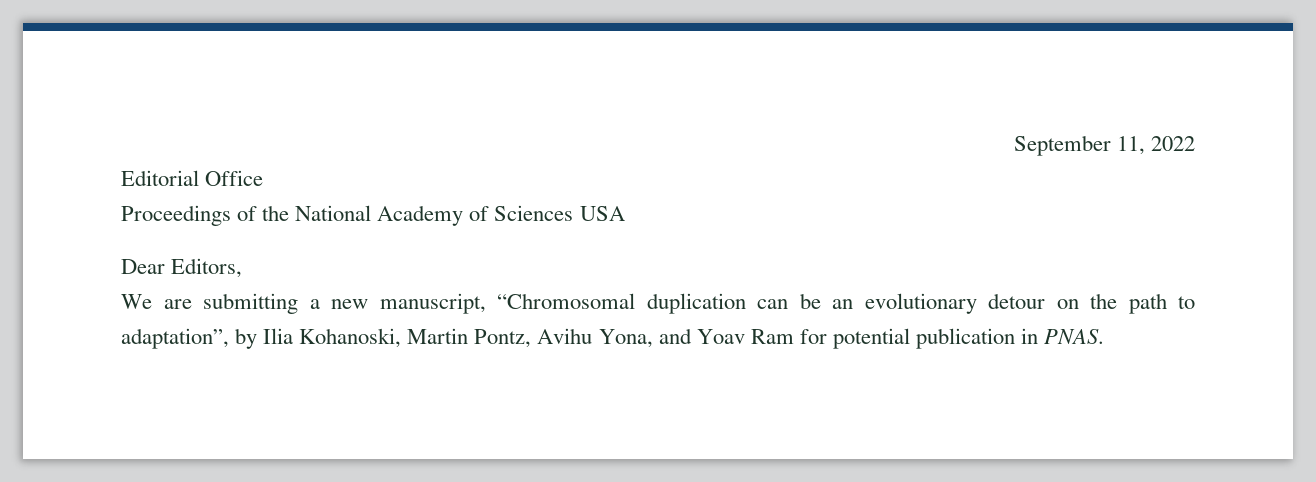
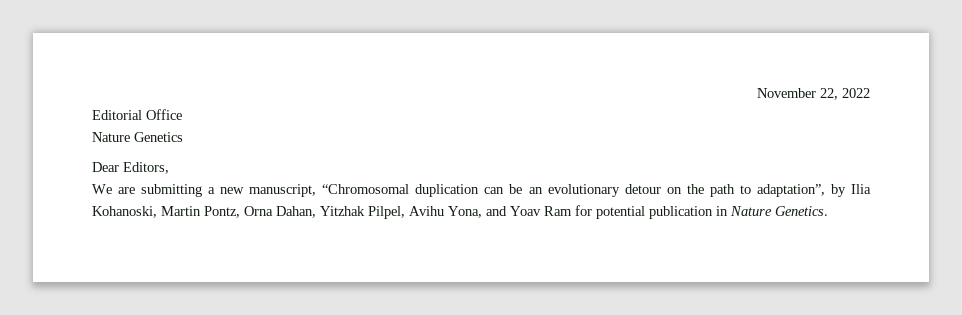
- September 11, 2022
+ November 22, 2022
- Proceedings of the National Academy of Sciences USA
+ Nature Genetics
- We are submitting a new manuscript, “Chromosomal duplication can be an evolutionary detour on the path to adaptation”, by Ilia Kohanoski, Martin Pontz, Avihu Yona, and Yoav Ram for potential publication in PNAS.
+ We are submitting a new manuscript, “Chromosomal duplication can be an evolutionary detour on the path to adaptation”, by Ilia Kohanoski, Martin Pontz, Orna Dahan, Yitzhak Pilpel, Avihu Yona, and Yoav Ram for potential publication in Nature Genetics.

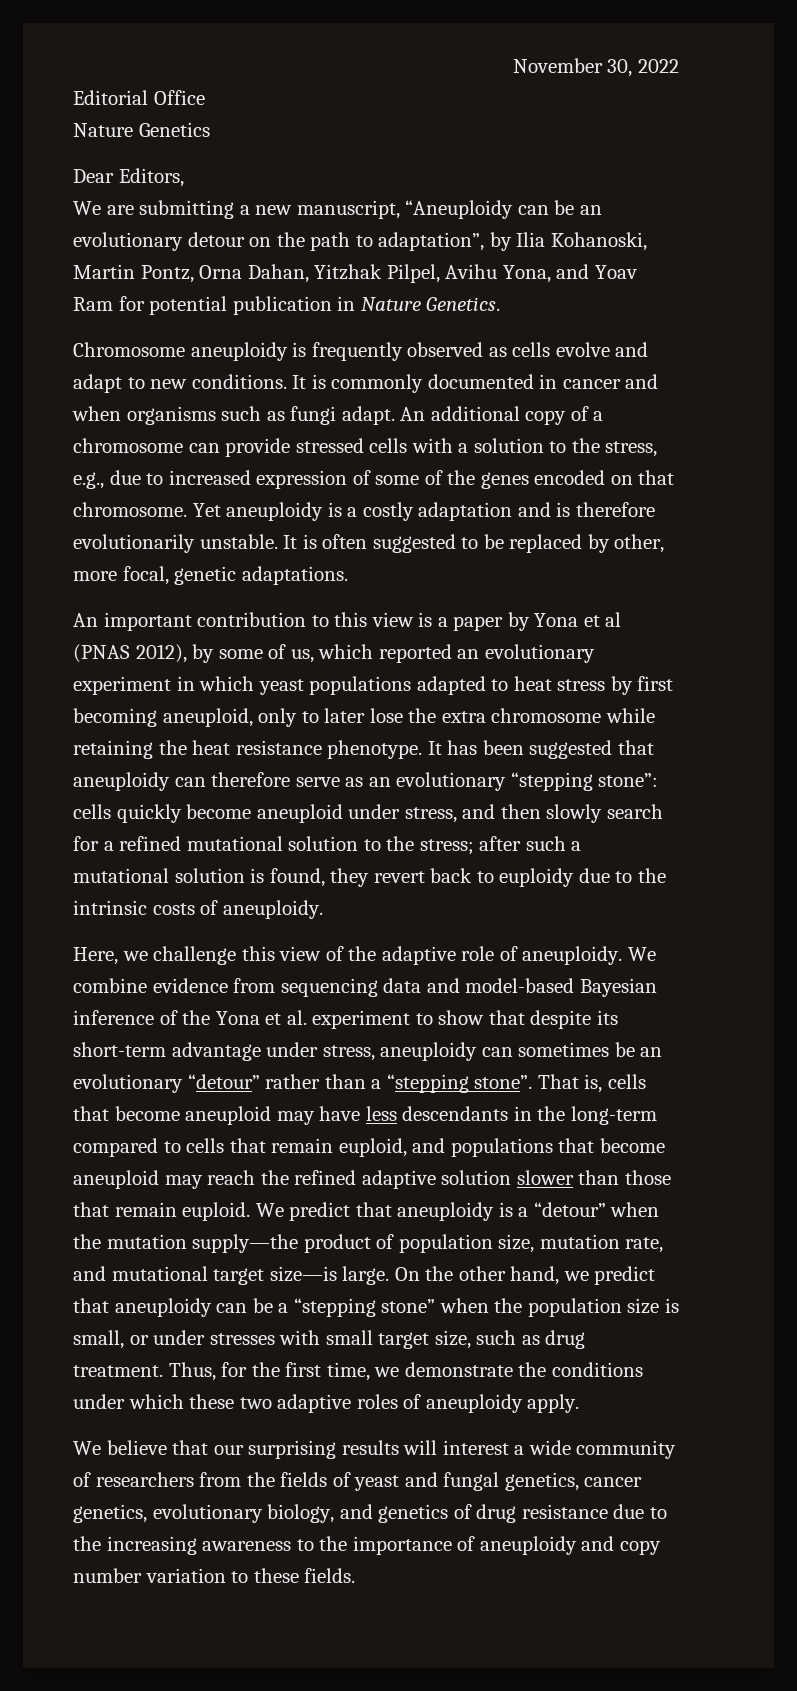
- November 22, 2022
+ November 30, 2022
- We are submitting a new manuscript, “Chromosomal duplication can be an evolutionary detour on the path to adaptation”, by Ilia Kohanoski, Martin Pontz, Orna Dahan, Yitzhak Pilpel, Avihu Yona, and Yoav Ram for potential publication in Nature Genetics.
+ We are submitting a new manuscript, “Aneuploidy can be an evolutionary detour on the path to adaptation”, by Ilia Kohanoski, Martin Pontz, Orna Dahan, Yitzhak Pilpel, Avihu Yona, and Yoav Ram for potential publication in Nature Genetics.
+ Chromosome aneuploidy is frequently observed as cells evolve and adapt to new conditions. It is commonly documented in cancer and when organisms such as fungi adapt. An additional copy of a chromosome can provide stressed cells with a solution to the stress, e.g., due to increased expression of some of the genes encoded on that chromosome. Yet aneuploidy is a costly adaptation and is therefore evolutionarily unstable. It is often suggested to be replaced by other, more focal, genetic adaptations.
+ An important contribution to this view is a paper by Yona et al (PNAS 2012), by some of us, which reported an evolutionary experiment in which yeast populations adapted to heat stress by first becoming aneuploid, only to later lose the extra chromosome while retaining the heat resistance phenotype. It has been suggested that aneuploidy can therefore serve as an evolutionary “stepping stone”: cells quickly become aneuploid under stress, and then slowly search for a refined mutational solution to the stress; after such a mutational solution is found, they revert back to euploidy due to the intrinsic costs of aneuploidy.
+ Here, we challenge this view of the adaptive role of aneuploidy. We combine evidence from sequencing data and model-based Bayesian inference of the Yona et al. experiment to show that despite its short-term advantage under stress, aneuploidy can sometimes be an evolutionary “detour” rather than a “stepping stone”. That is, cells that become aneuploid may have less descendants in the long-term compared to cells that remain euploid, and populations that become aneuploid may reach the refined adaptive solution slower than those that remain euploid. We predict that aneuploidy is a “detour” when the mutation supply—the product of population size, mutation rate, and mutational target size—is large. On the other hand, we predict that aneuploidy can be a “stepping stone” when the population size is small, or under stresses with small target size, such as drug treatment. Thus, for the first time, we demonstrate the conditions under which these two adaptive roles of aneuploidy apply.
+ We believe that our surprising results will interest a wide community of researchers from the fields of yeast and fungal genetics, cancer genetics, evolutionary biology, and genetics of drug resistance due to the increasing awareness to the importance of aneuploidy and copy number variation to these fields.

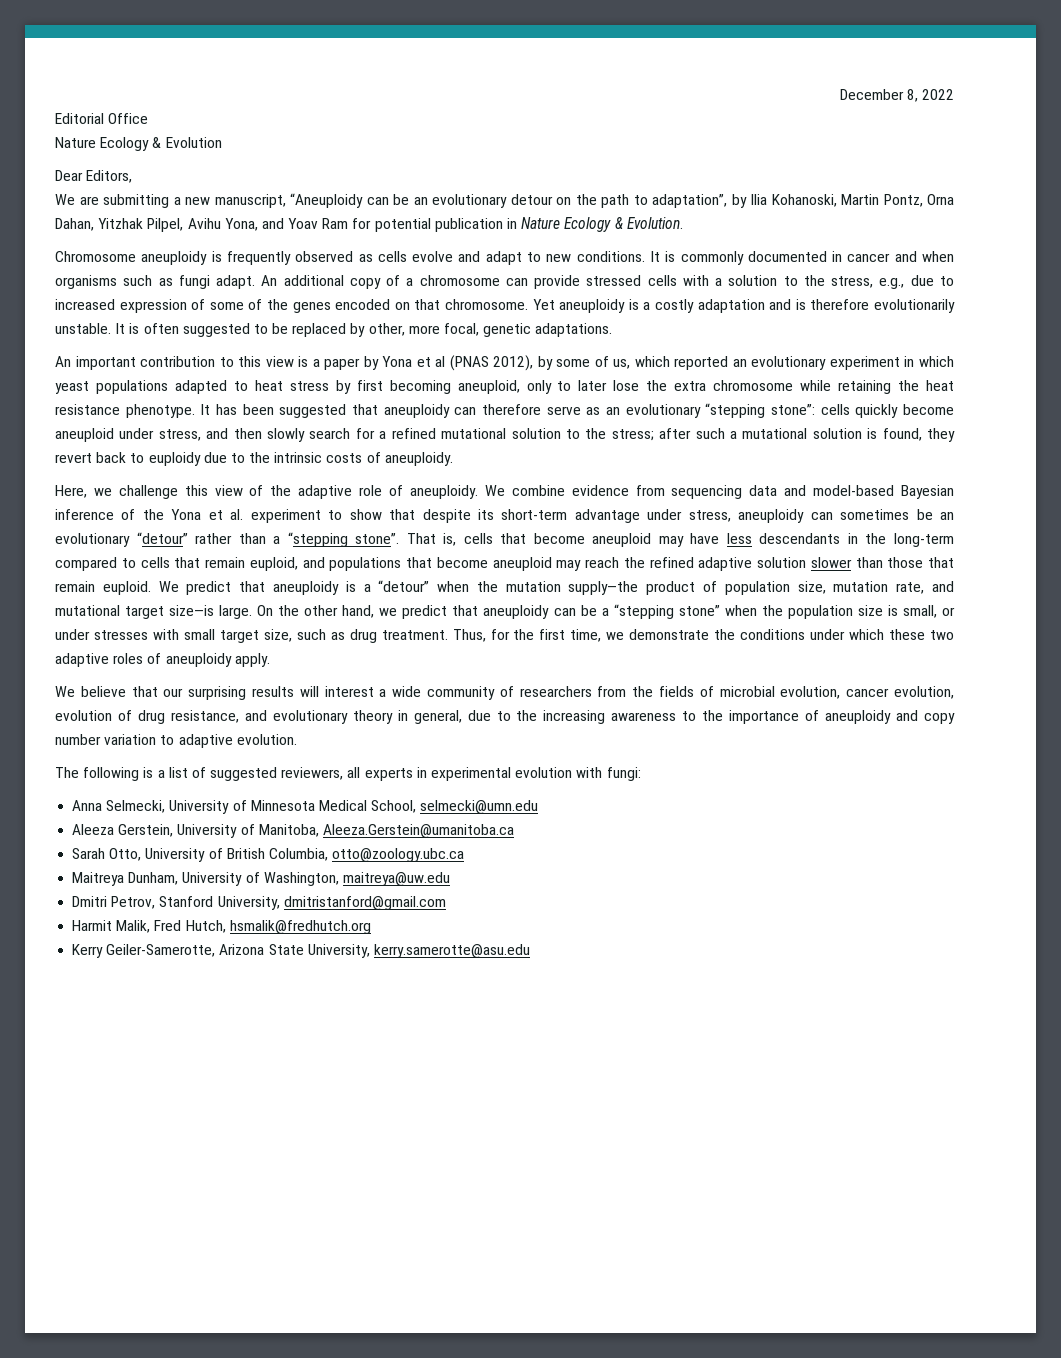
- November 30, 2022
+ December 8, 2022
- Nature Genetics
+ Nature Ecology & Evolution
- We are submitting a new manuscript, “Aneuploidy can be an evolutionary detour on the path to adaptation”, by Ilia Kohanoski, Martin Pontz, Orna Dahan, Yitzhak Pilpel, Avihu Yona, and Yoav Ram for potential publication in Nature Genetics.
+ We are submitting a new manuscript, “Aneuploidy can be an evolutionary detour on the path to adaptation”, by Ilia Kohanoski, Martin Pontz, Orna Dahan, Yitzhak Pilpel, Avihu Yona, and Yoav Ram for potential publication in Nature Ecology & Evolution.
- We believe that our surprising results will interest a wide community of researchers from the fields of yeast and fungal genetics, cancer genetics, evolutionary biology, and genetics of drug resistance due to the increasing awareness to the importance of aneuploidy and copy number variation to these fields.
+ We believe that our surprising results will interest a wide community of researchers from the fields of microbial evolution, cancer evolution, evolution of drug resistance, and evolutionary theory in general, due to the increasing awareness to the importance of aneuploidy and copy number variation to adaptive evolution.
+ The following is a list of suggested reviewers, all experts in experimental evolution with fungi:
+ Anna Selmecki, University of Minnesota Medical School, selmecki@umn.edu
+ Aleeza Gerstein, University of Manitoba, Aleeza.Gerstein@umanitoba.ca
+ Sarah Otto, University of British Columbia, otto@zoology.ubc.ca
+ Maitreya Dunham, University of Washington, maitreya@uw.edu
+ Dmitri Petrov, Stanford University, dmitristanford@gmail.com
+ Harmit Malik, Fred Hutch, hsmalik@fredhutch.org
+ Kerry Geiler-Samerotte, Arizona State University, kerry.samerotte@asu.edu

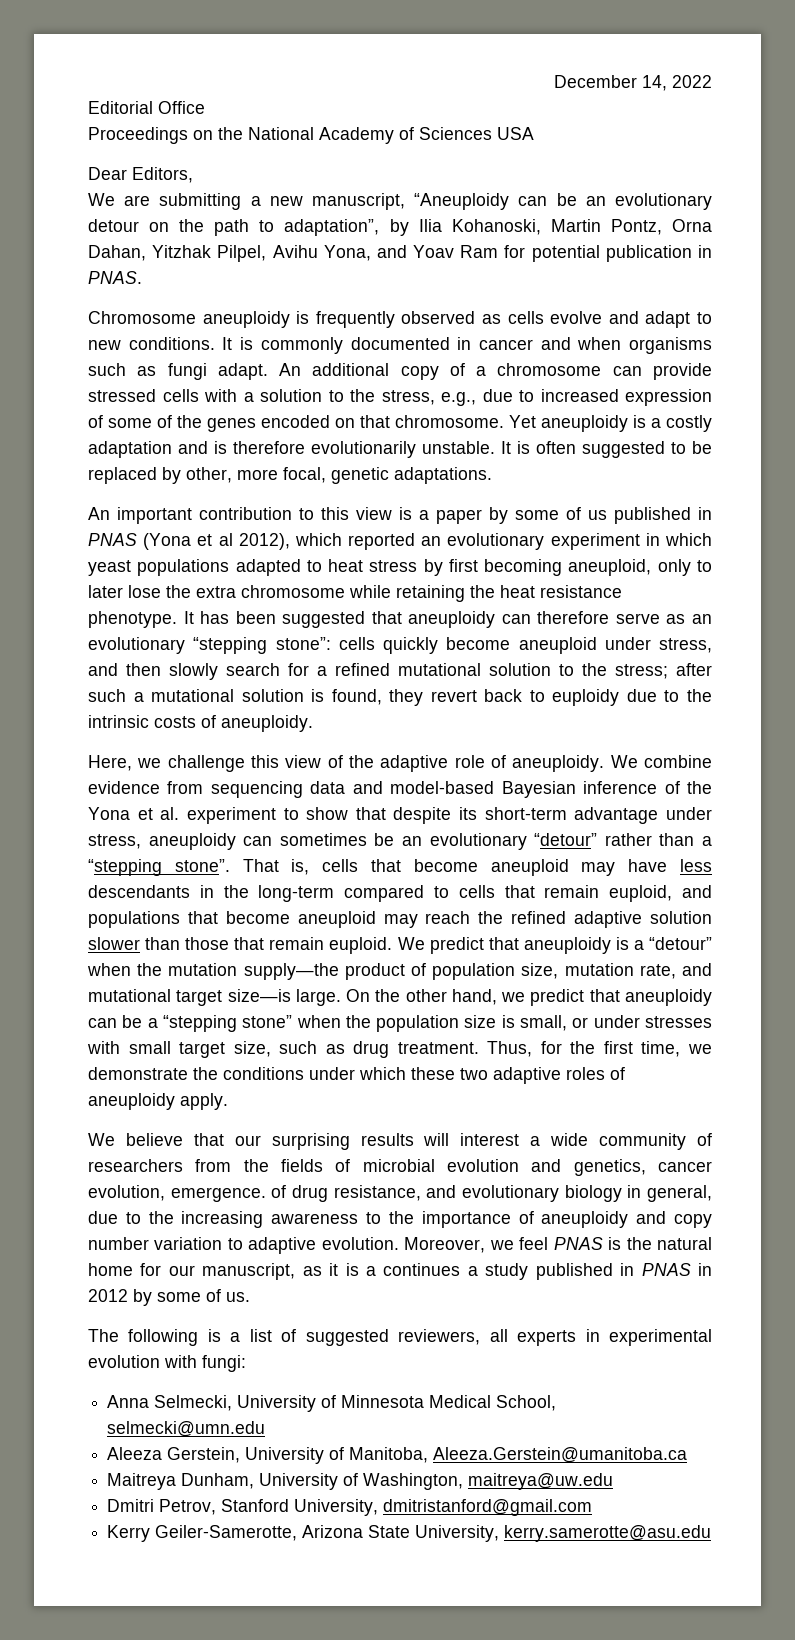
- December 8, 2022
+ December 14, 2022
- Nature Ecology & Evolution
+ Proceedings on the National Academy of Sciences USA
- We are submitting a new manuscript, “Aneuploidy can be an evolutionary detour on the path to adaptation”, by Ilia Kohanoski, Martin Pontz, Orna Dahan, Yitzhak Pilpel, Avihu Yona, and Yoav Ram for potential publication in Nature Ecology & Evolution.
+ We are submitting a new manuscript, “Aneuploidy can be an evolutionary detour on the path to adaptation”, by Ilia Kohanoski, Martin Pontz, Orna Dahan, Yitzhak Pilpel, Avihu Yona, and Yoav Ram for potential publication in PNAS.
- An important contribution to this view is a paper by Yona et al (PNAS 2012), by some of us, which reported an evolutionary experiment in which yeast populations adapted to heat stress by first becoming aneuploid, only to later lose the extra chromosome while retaining the heat resistance phenotype.
+ An important contribution to this view is a paper by some of us published in PNAS (Yona et al 2012), which reported an evolutionary experiment in which yeast populations adapted to heat stress by first becoming aneuploid, only to later lose the extra chromosome while retaining the heat resistance phenotype.
- We believe that our surprising results will interest a wide community of researchers from the fields of microbial evolution, cancer evolution, evolution of drug resistance, and evolutionary theory in general, due to the increasing awareness to the importance of aneuploidy and copy number variation to adaptive evolution.
+ We believe that our surprising results will interest a wide community of researchers from the fields of microbial evolution and genetics, cancer evolution, emergence. of drug resistance, and evolutionary biology in general, due to the increasing awareness to the importance of aneuploidy and copy number variation to adaptive evolution. Moreover, we feel PNAS is the natural home for our manuscript, as it is a continues a study published in PNAS in 2012 by some of us.
- Sarah Otto, University of British Columbia, otto@zoology.ubc.ca
- Harmit Malik, Fred Hutch, hsmalik@fredhutch.org

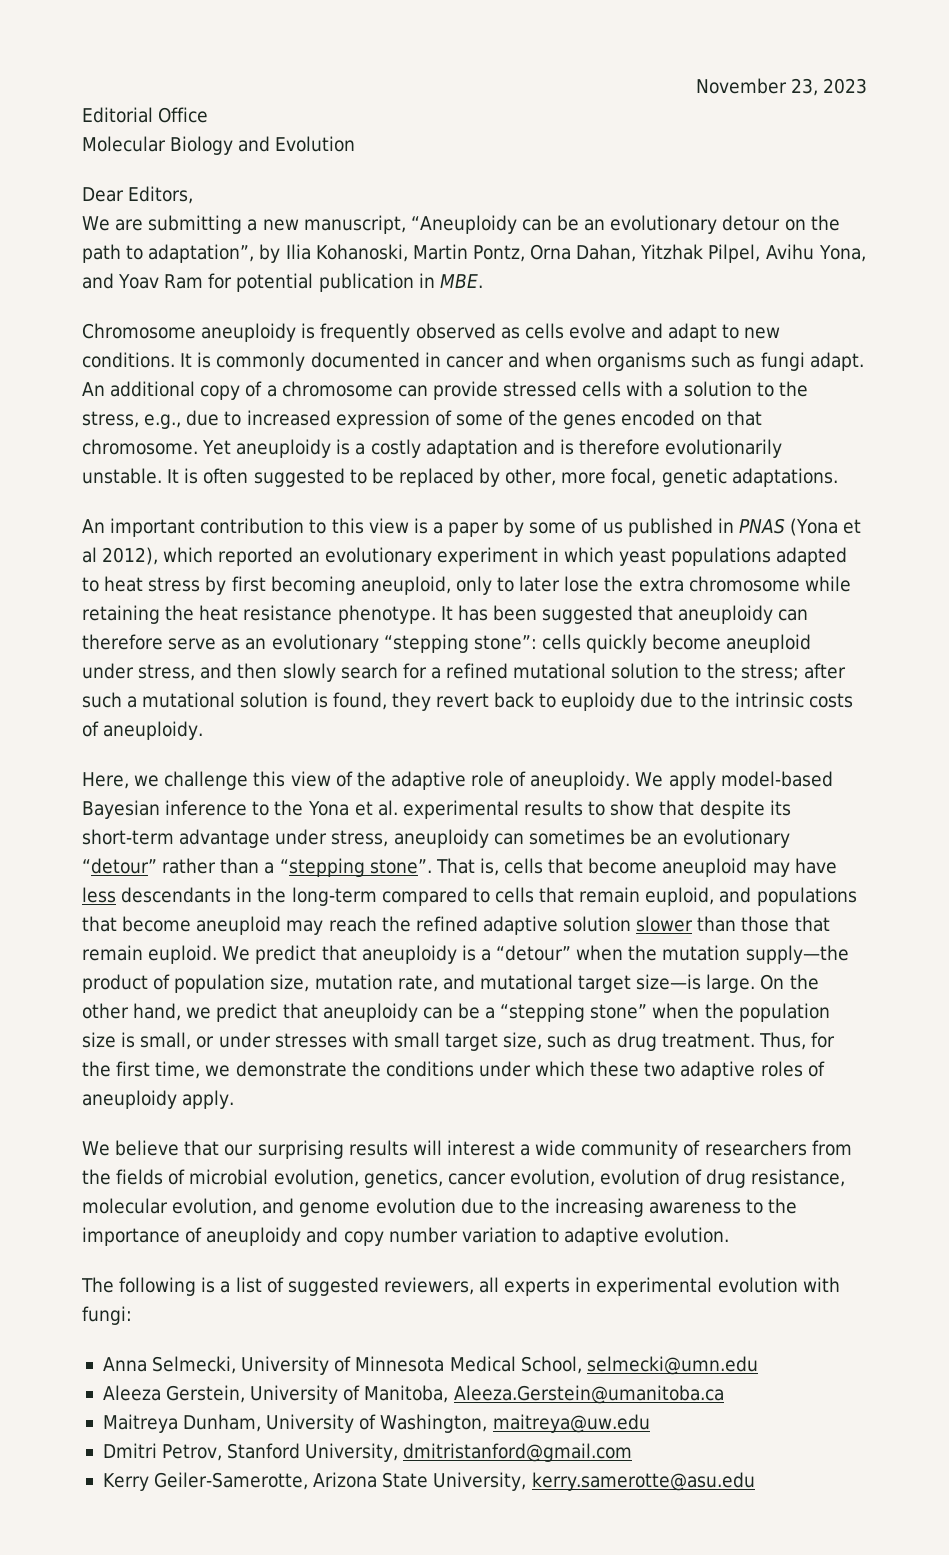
- December 14, 2022
+ November 23, 2023
- Proceedings on the National Academy of Sciences USA
+ Molecular Biology and Evolution
- We are submitting a new manuscript, “Aneuploidy can be an evolutionary detour on the path to adaptation”, by Ilia Kohanoski, Martin Pontz, Orna Dahan, Yitzhak Pilpel, Avihu Yona, and Yoav Ram for potential publication in PNAS.
+ We are submitting a new manuscript, “Aneuploidy can be an evolutionary detour on the path to adaptation”, by Ilia Kohanoski, Martin Pontz, Orna Dahan, Yitzhak Pilpel, Avihu Yona, and Yoav Ram for potential publication in MBE.
- We combine evidence from sequencing data and model-based Bayesian inference of the Yona et al. experiment to show that despite its short-term advantage under stress, aneuploidy can sometimes be an evolutionary “detour” rather than a “stepping stone”.
+ We apply model-based Bayesian inference to the Yona et al. experimental results to show that despite its short-term advantage under stress, aneuploidy can sometimes be an evolutionary “detour” rather than a “stepping stone”.
- We believe that our surprising results will interest a wide community of researchers from the fields of microbial evolution and genetics, cancer evolution, emergence. of drug resistance, and evolutionary biology in general, due to the increasing awareness to the importance of aneuploidy and copy number variation to adaptive evolution. Moreover, we feel PNAS is the natural home for our manuscript, as it is a continues a study published in PNAS in 2012 by some of us.
+ We believe that our surprising results will interest a wide community of researchers from the fields of microbial evolution, genetics, cancer evolution, evolution of drug resistance, molecular evolution, and genome evolution due to the increasing awareness to the importance of aneuploidy and copy number variation to adaptive evolution.

